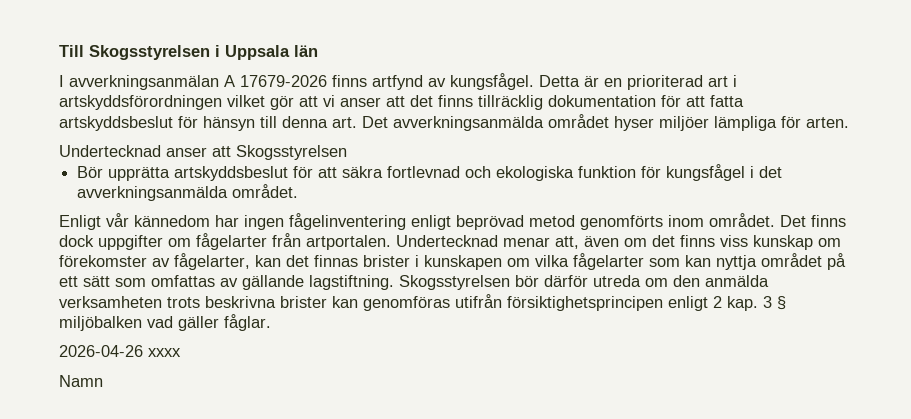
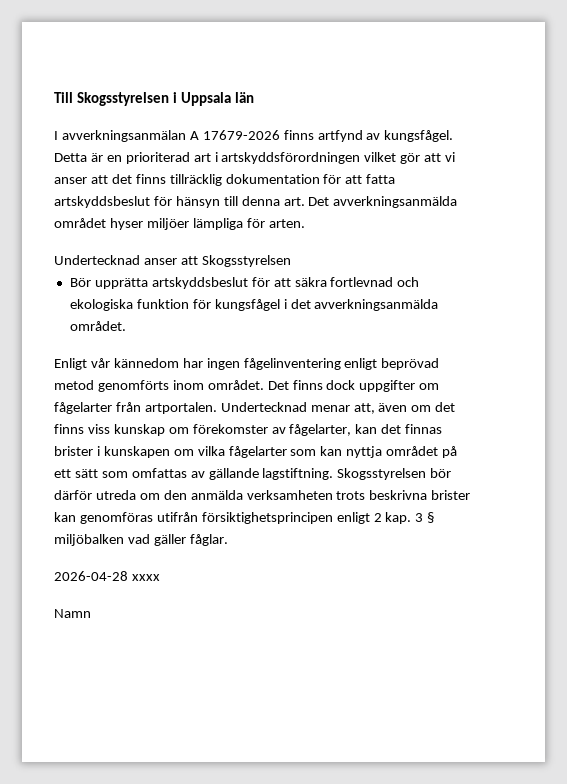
- 2026-04-26 xxxx
+ 2026-04-28 xxxx

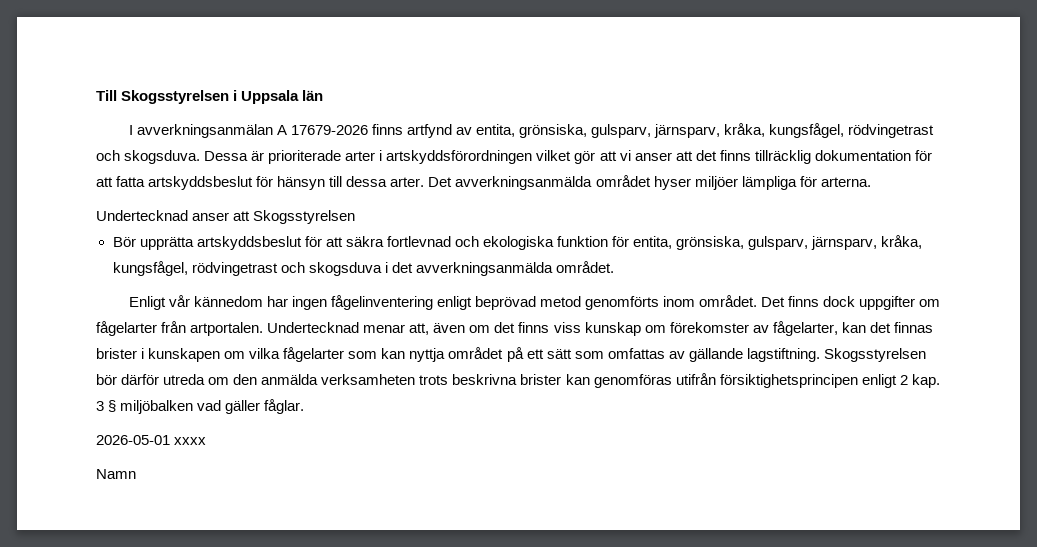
- I avverkningsanmälan A 17679-2026 finns artfynd av kungsfågel. Detta är en prioriterad art i artskyddsförordningen vilket gör att vi anser att det finns tillräcklig dokumentation för att fatta artskyddsbeslut för hänsyn till denna art. Det avverkningsanmälda området hyser miljöer lämpliga för arten.
+ I avverkningsanmälan A 17679-2026 finns artfynd av entita, grönsiska, gulsparv, järnsparv, kråka, kungsfågel, rödvingetrast och skogsduva. Dessa är prioriterade arter i artskyddsförordningen vilket gör att vi anser att det finns tillräcklig dokumentation för att fatta artskyddsbeslut för hänsyn till dessa arter. Det avverkningsanmälda området hyser miljöer lämpliga för arterna.
- Bör upprätta artskyddsbeslut för att säkra fortlevnad och ekologiska funktion för kungsfågel i det avverkningsanmälda området.
+ Bör upprätta artskyddsbeslut för att säkra fortlevnad och ekologiska funktion för entita, grönsiska, gulsparv, järnsparv, kråka, kungsfågel, rödvingetrast och skogsduva i det avverkningsanmälda området.
- 2026-04-28 xxxx
+ 2026-05-01 xxxx

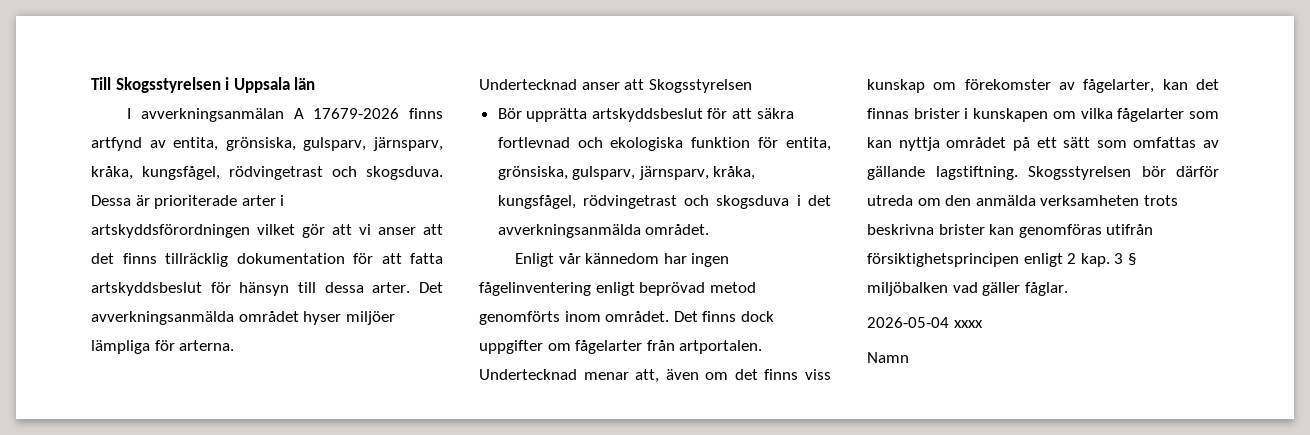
- 2026-05-01 xxxx
+ 2026-05-04 xxxx

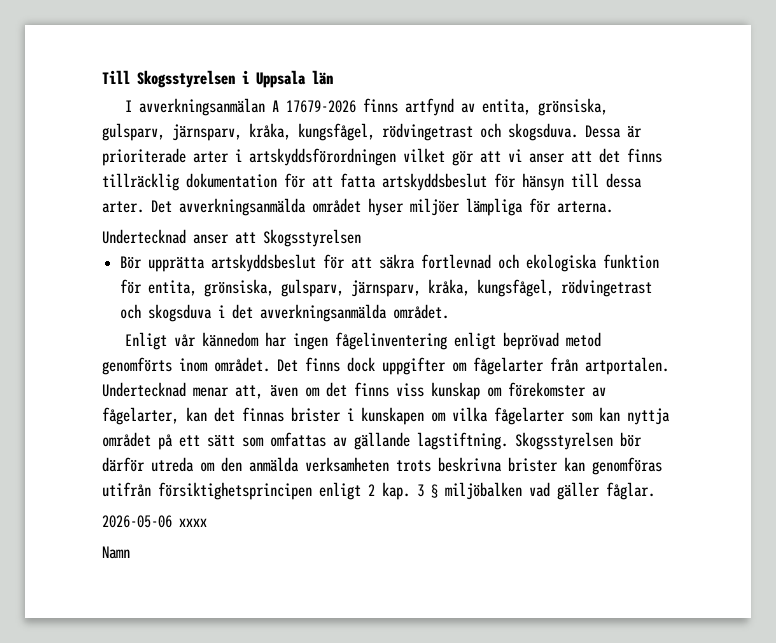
- 2026-05-04 xxxx
+ 2026-05-06 xxxx

